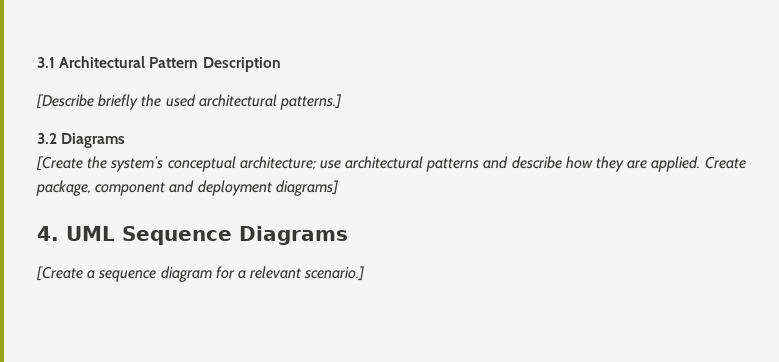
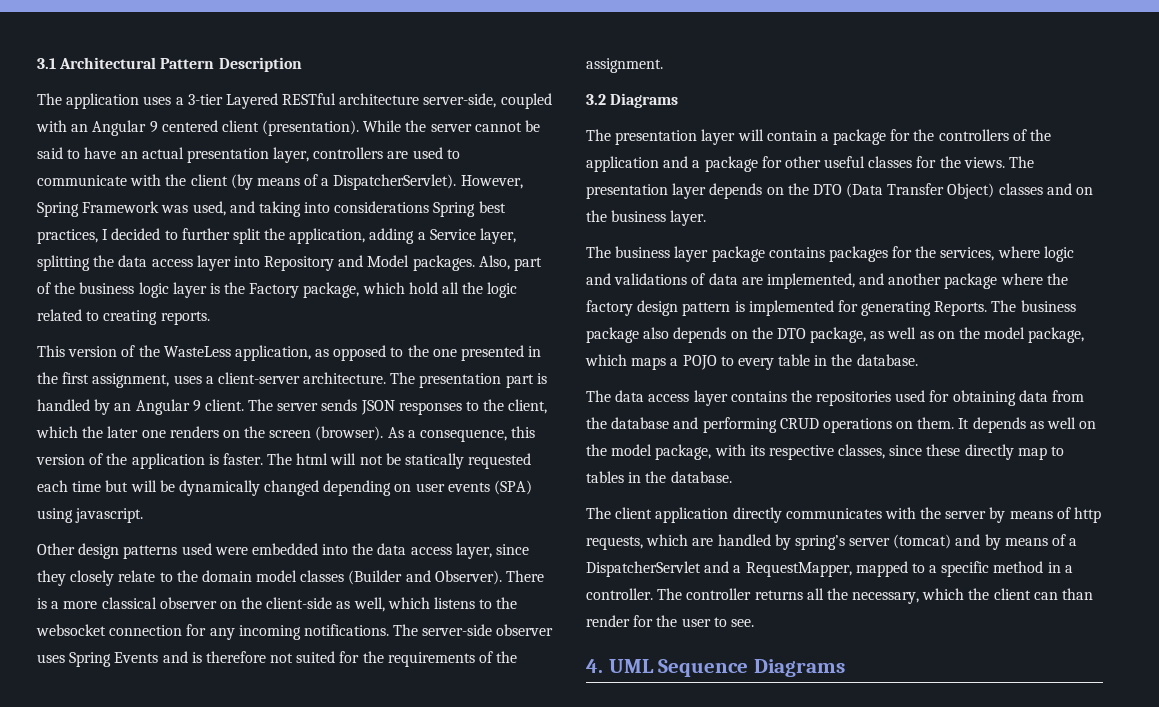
- [Describe briefly the used architectural patterns.]
+ The application uses a 3-tier Layered RESTful architecture server-side, coupled with an Angular 9 centered client (presentation). While the server cannot be said to have an actual presentation layer, controllers are used to communicate with the client (by means of a DispatcherServlet). However, Spring Framework was used, and taking into considerations Spring best practices, I decided to further split the application, adding a Service layer, splitting the data access layer into Repository and Model packages. Also, part of the business logic layer is the Factory package, which hold all the logic related to creating reports.
+ This version of the WasteLess application, as opposed to the one presented in the first assignment, uses a client-server architecture. The presentation part is handled by an Angular 9 client. The server sends JSON responses to the client, which the later one renders on the screen (browser). As a consequence, this version of the application is faster. The html will not be statically requested each time but will be dynamically changed depending on user events (SPA) using javascript.
+ Other design patterns used were embedded into the data access layer, since they closely relate to the domain model classes (Builder and Observer). There is a more classical observer on the client-side as well, which listens to the websocket connection for any incoming notifications. The server-side observer uses Spring Events and is therefore not suited for the requirements of the assignment.
  3.2 Diagrams
- [Create the system’s conceptual architecture; use architectural patterns and describe how they are applied. Create package, component and deployment diagrams]
+ The presentation layer will contain a package for the controllers of the application and a package for other useful classes for the views. The presentation layer depends on the DTO (Data Transfer Object) classes and on the business layer.
+ The business layer package contains packages for the services, where logic and validations of data are implemented, and another package where the factory design pattern is implemented for generating Reports. The business package also depends on the DTO package, as well as on the model package, which maps a POJO to every table in the database.
+ The data access layer contains the repositories used for obtaining data from the database and performing CRUD operations on them. It depends as well on the model package, with its respective classes, since these directly map to tables in the database.
+ The client application directly communicates with the server by means of http requests, which are handled by spring’s server (tomcat) and by means of a DispatcherServlet and a RequestMapper, mapped to a specific method in a controller. The controller returns all the necessary, which the client can than render for the user to see.
  4. UML Sequence Diagrams
- [Create a sequence diagram for a relevant scenario.]

